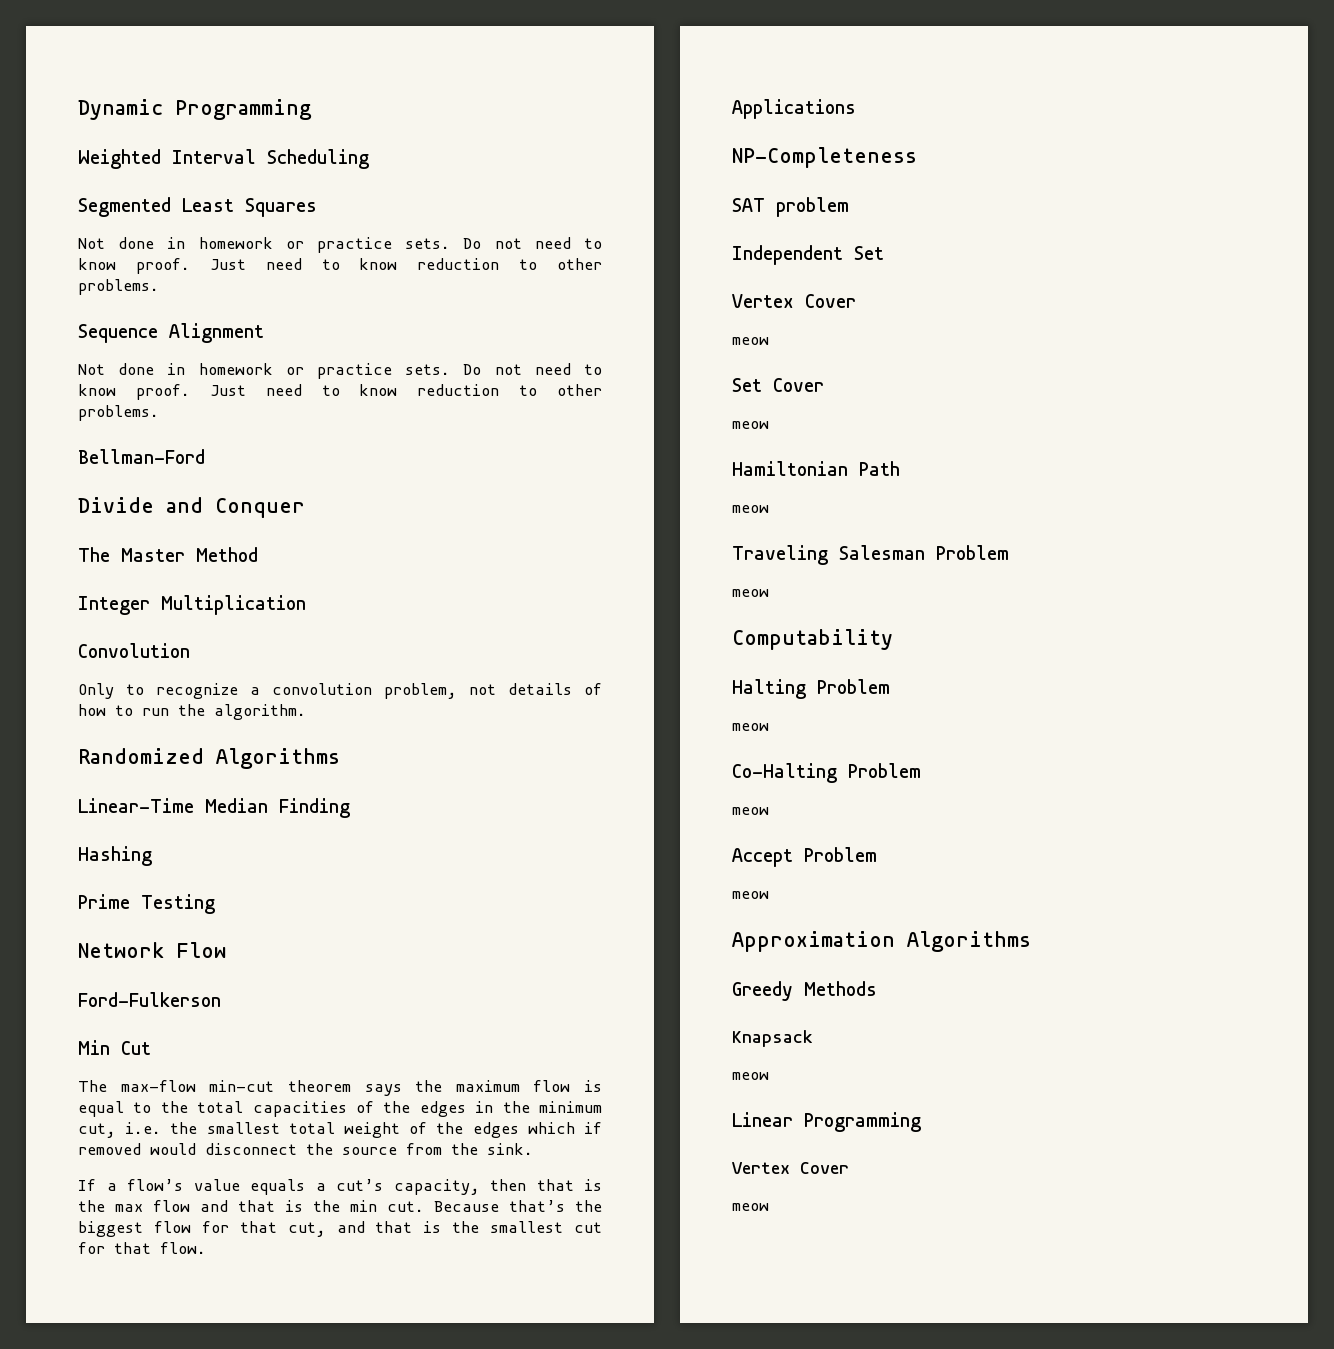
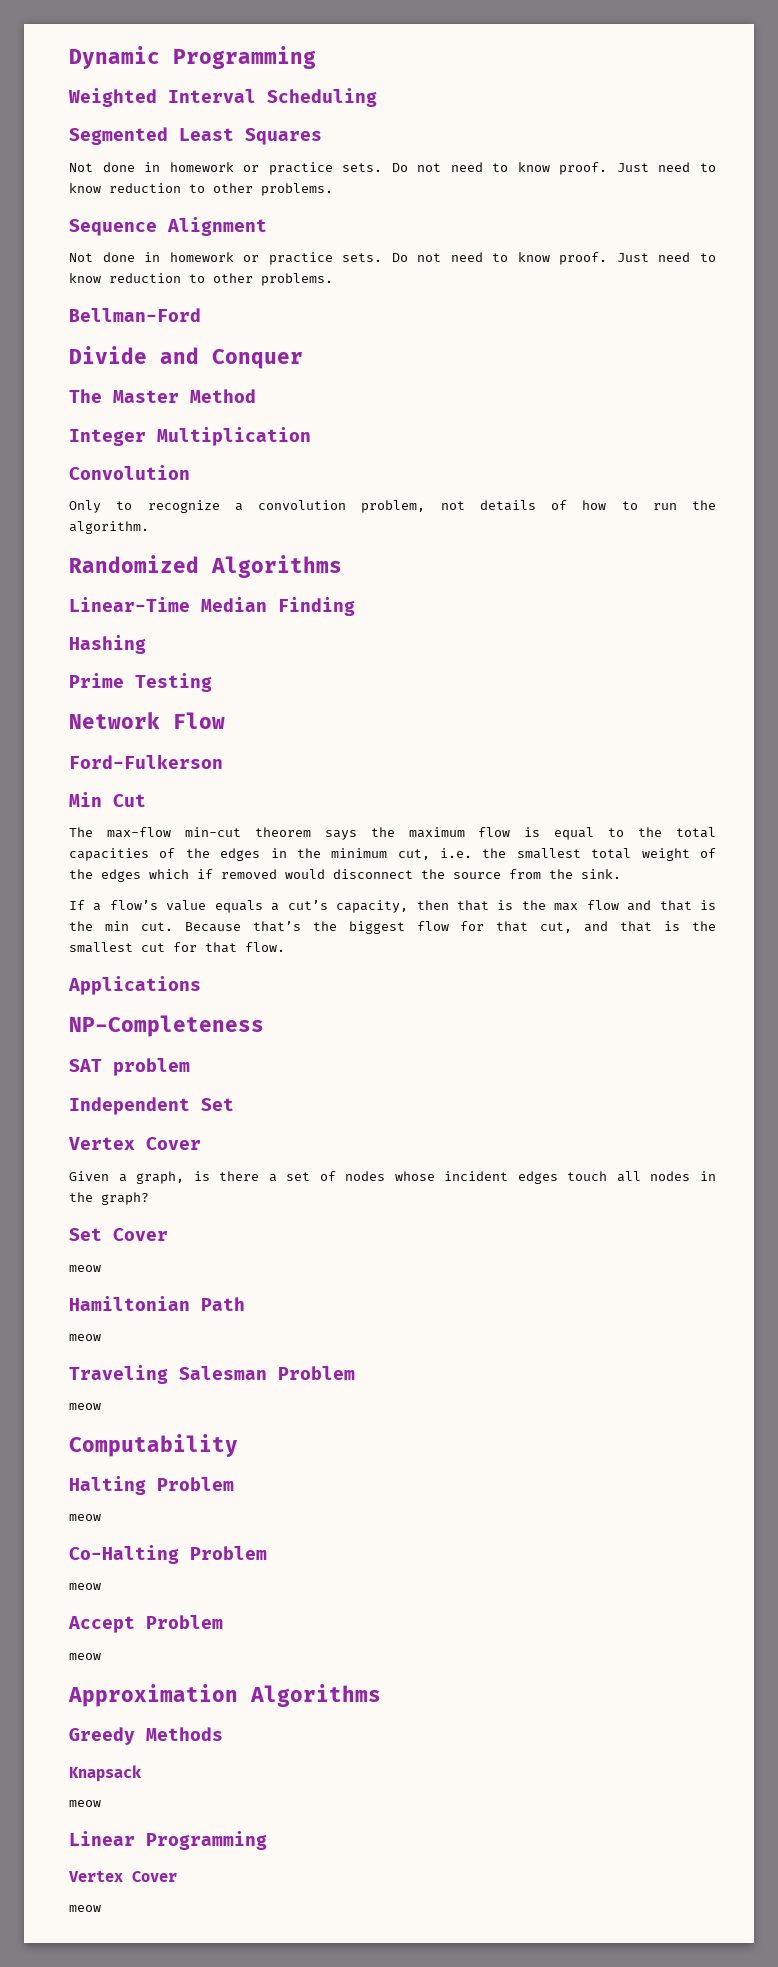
  Independent Set
  Vertex Cover
- meow
+ Given a graph, is there a set of nodes whose incident edges touch all nodes in the graph?

